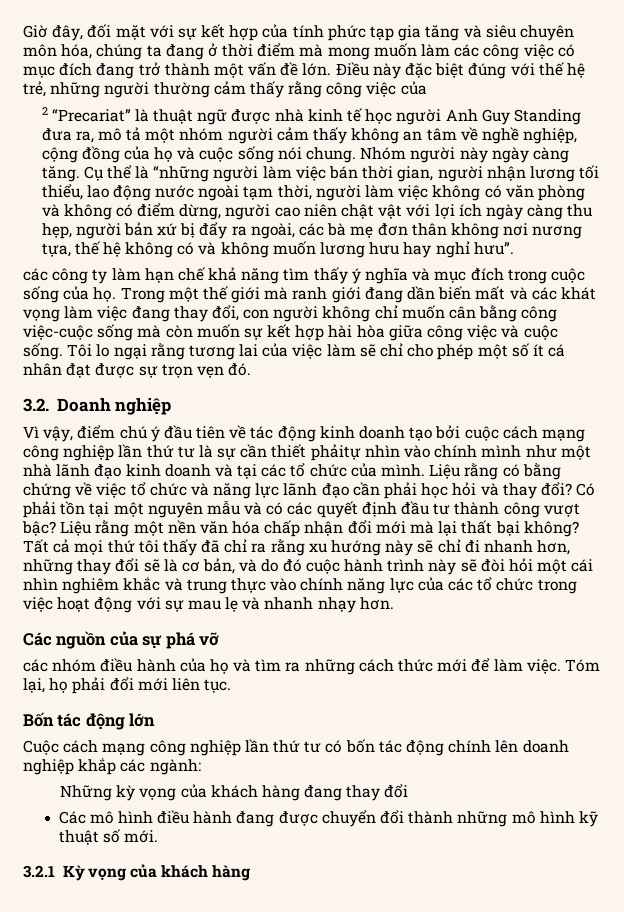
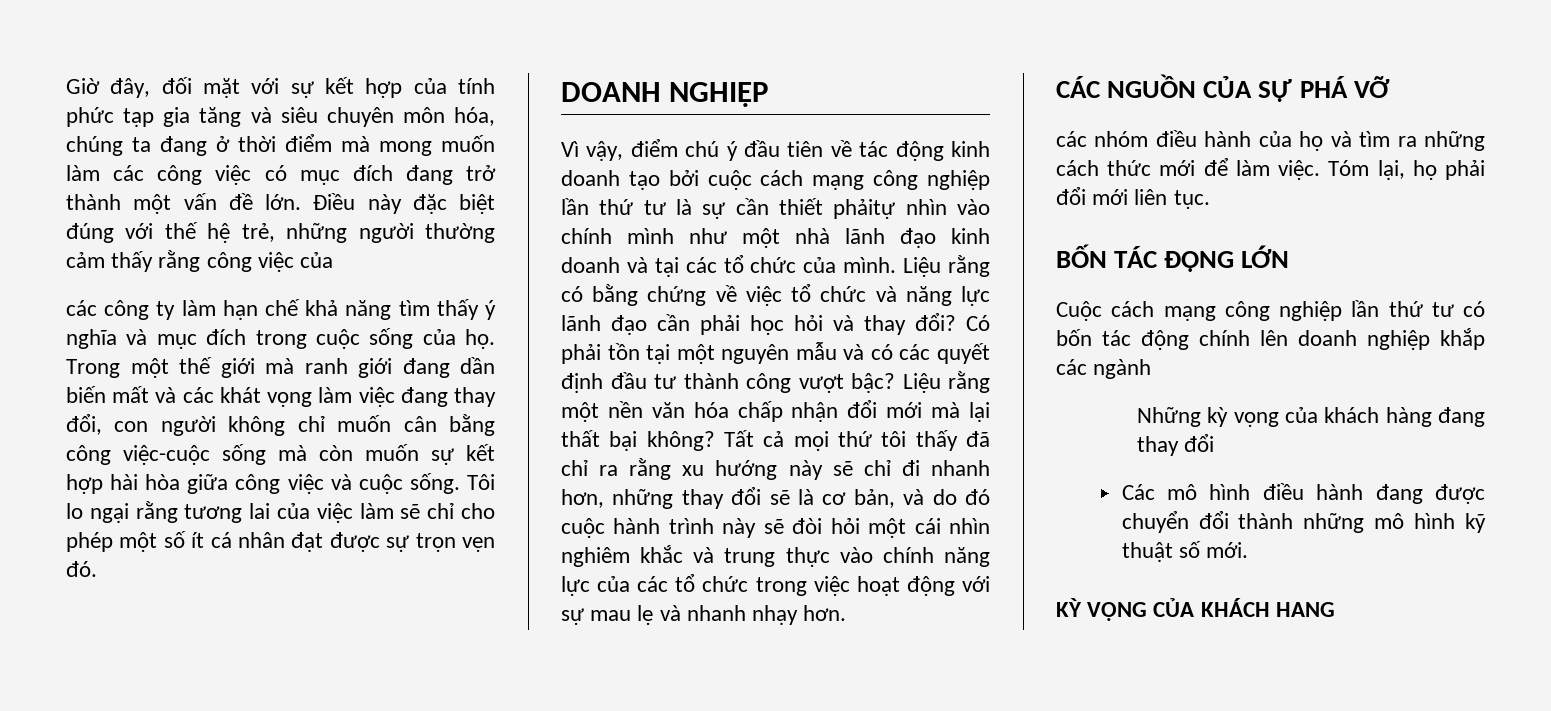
- 2 “Precariat” là thuật ngữ được nhà kinh tế học người Anh Guy Standing đưa ra, mô tả một nhóm người cảm thấy không an tâm về nghề nghiệp, cộng đồng của họ và cuộc sống nói chung. Nhóm người này ngày càng tăng. Cụ thể là “những người làm việc bán thời gian, người nhận lương tối thiểu, lao động nước ngoài tạm thời, người làm việc không có văn phòng và không có điểm dừng, người cao niên chật vật với lợi ích ngày càng thu hẹp, người bản xứ bị đẩy ra ngoài, các bà mẹ đơn thân không nơi nương tựa, thế hệ không có và không muốn lương hưu hay nghỉ hưu”.
- 3.2. Doanh nghiệp
+ DOANH NGHIỆP
- Các nguồn của sự phá vỡ
+ CÁC NGUỒN CỦA SỰ PHÁ VỠ
- Bốn tác động lớn
+ BỐN TÁC ĐỘNG LỚN
- Cuộc cách mạng công nghiệp lần thứ tư có bốn tác động chính lên doanh nghiệp khắp các ngành:
+ Cuộc cách mạng công nghiệp lần thứ tư có bốn tác động chính lên doanh nghiệp khắp các ngành
- 3.2.1 Kỳ vọng của khách hàng
+ KỲ VỌNG CỦA KHÁCH HANG

